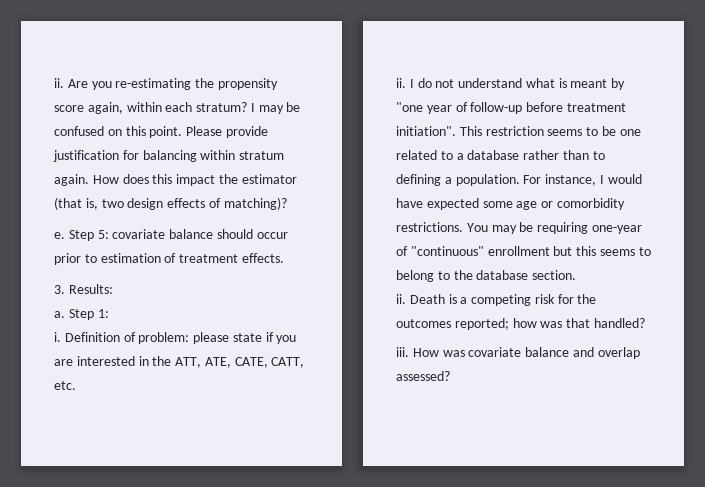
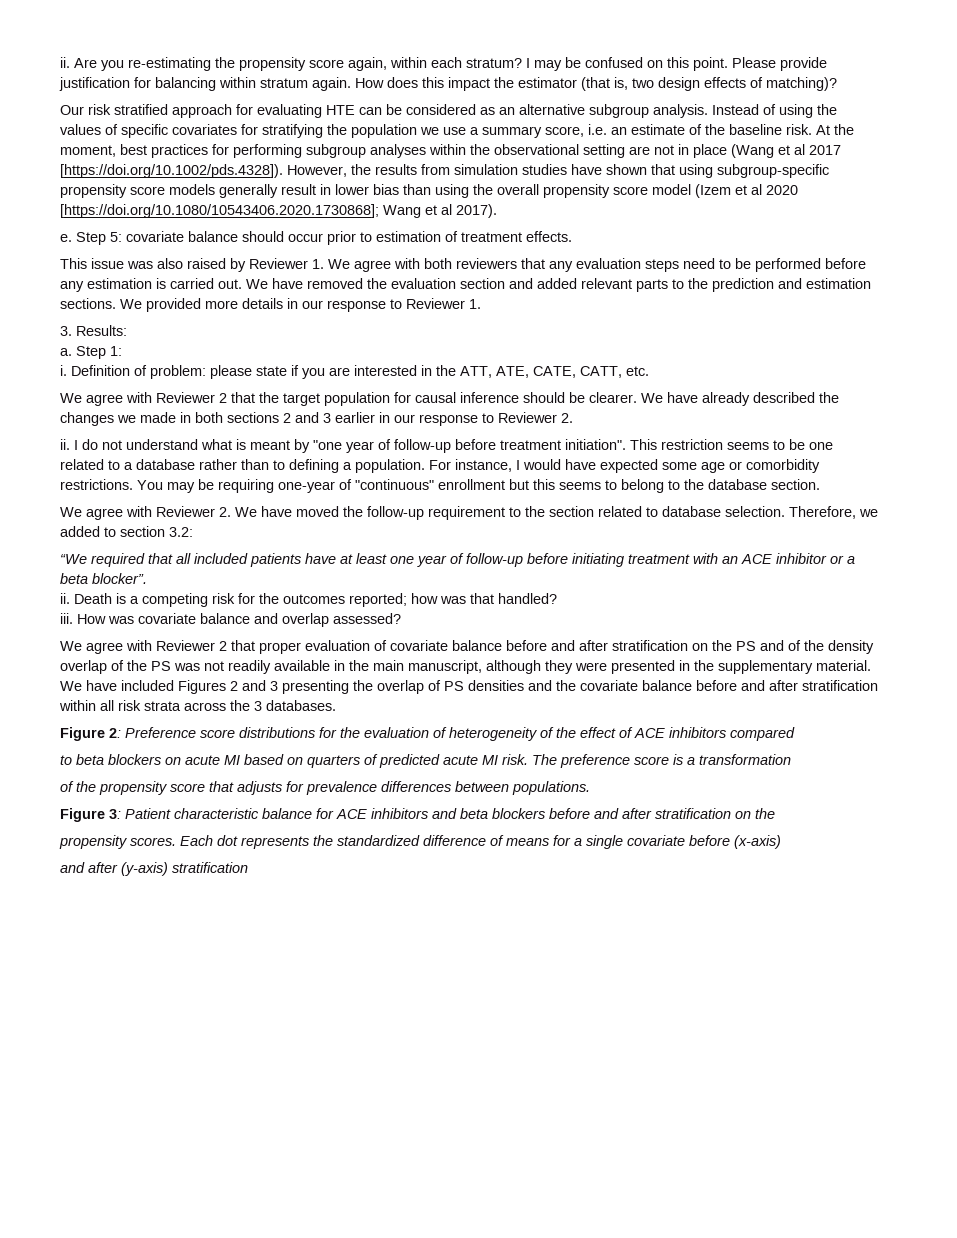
+ Our risk stratified approach for evaluating HTE can be considered as an alternative subgroup analysis. Instead of using the values of specific covariates for stratifying the population we use a summary score, i.e. an estimate of the baseline risk. At the moment, best practices for performing subgroup analyses within the observational setting are not in place (Wang et al 2017 [https://doi.org/10.1002/pds.4328]). However, the results from simulation studies have shown that using subgroup-specific propensity score models generally result in lower bias than using the overall propensity score model (Izem et al 2020 [https://doi.org/10.1080/10543406.2020.1730868]; Wang et al 2017).
+ This issue was also raised by Reviewer 1. We agree with both reviewers that any evaluation steps need to be performed before any estimation is carried out. We have removed the evaluation section and added relevant parts to the prediction and estimation sections. We provided more details in our response to Reviewer 1.
+ We agree with Reviewer 2 that the target population for causal inference should be clearer. We have already described the changes we made in both sections 2 and 3 earlier in our response to Reviewer 2.
+ We agree with Reviewer 2. We have moved the follow-up requirement to the section related to database selection. Therefore, we added to section 3.2:
+ “We required that all included patients have at least one year of follow-up before initiating treatment with an ACE inhibitor or a beta blocker”.
+ We agree with Reviewer 2 that proper evaluation of covariate balance before and after stratification on the PS and of the density overlap of the PS was not readily available in the main manuscript, although they were presented in the supplementary material. We have included Figures 2 and 3 presenting the overlap of PS densities and the covariate balance before and after stratification within all risk strata across the 3 databases.
+ Figure 2: Preference score distributions for the evaluation of heterogeneity of the effect of ACE inhibitors compared
+ to beta blockers on acute MI based on quarters of predicted acute MI risk. The preference score is a transformation
+ of the propensity score that adjusts for prevalence differences between populations.
+ Figure 3: Patient characteristic balance for ACE inhibitors and beta blockers before and after stratification on the
+ propensity scores. Each dot represents the standardized difference of means for a single covariate before (x-axis)
+ and after (y-axis) stratification

